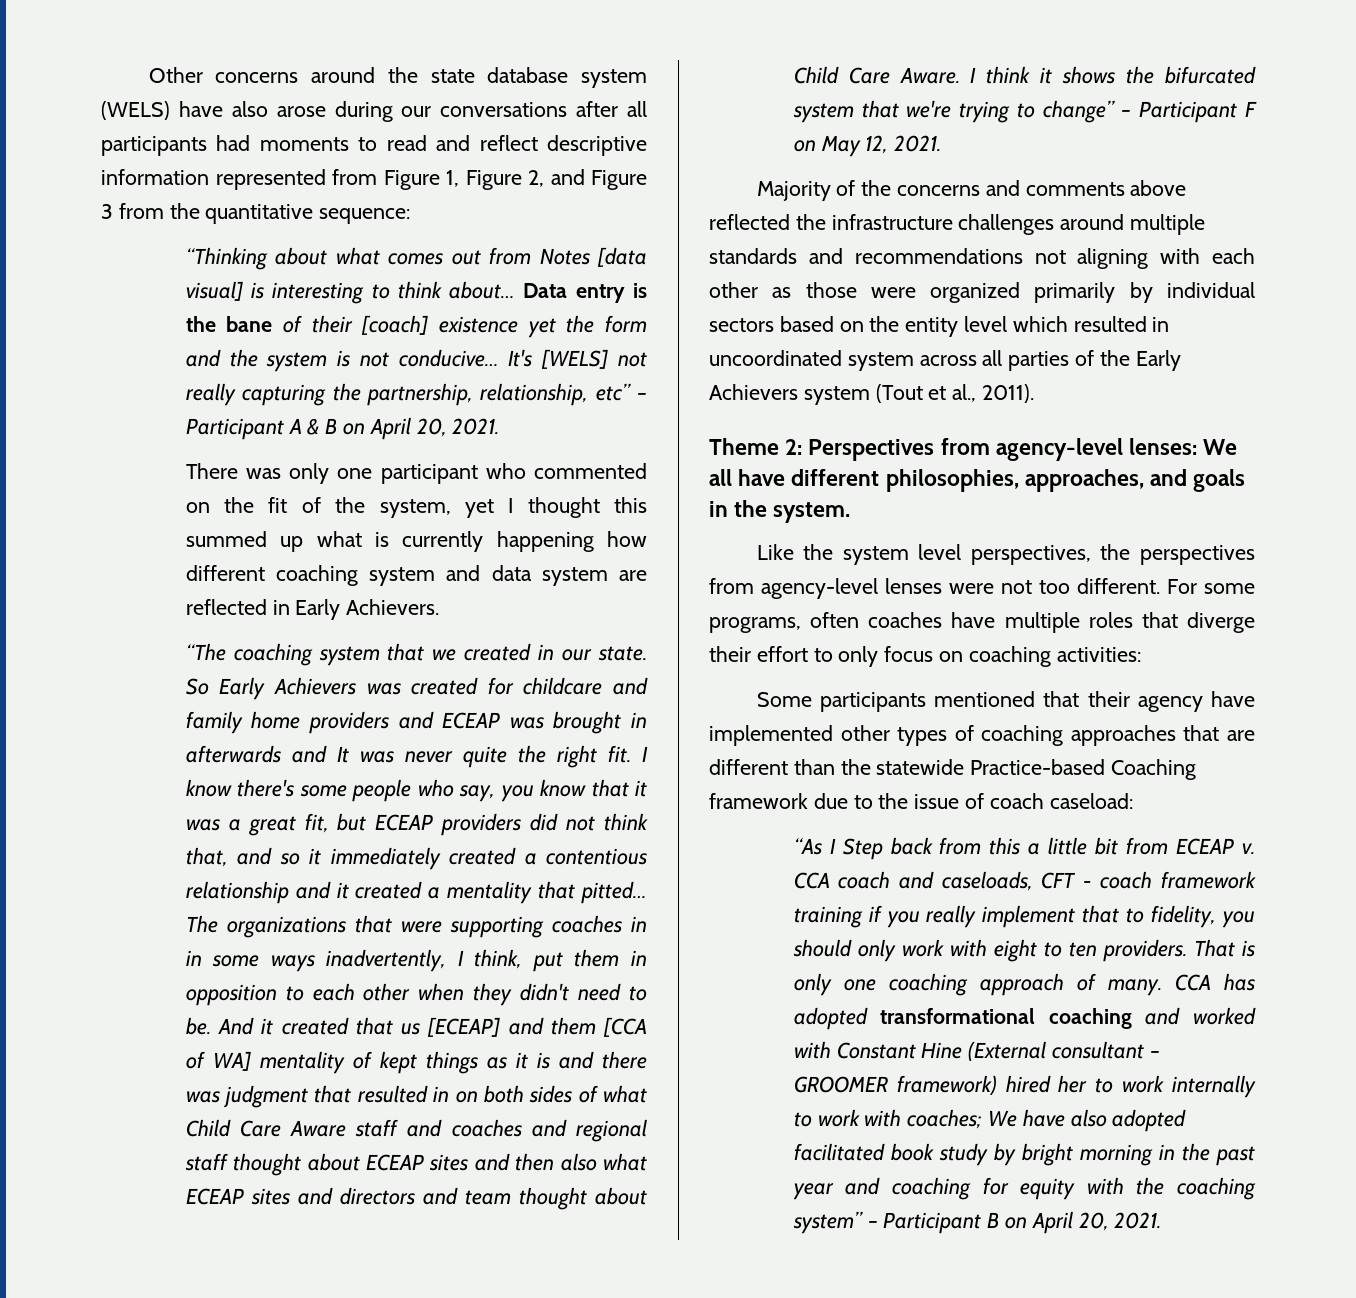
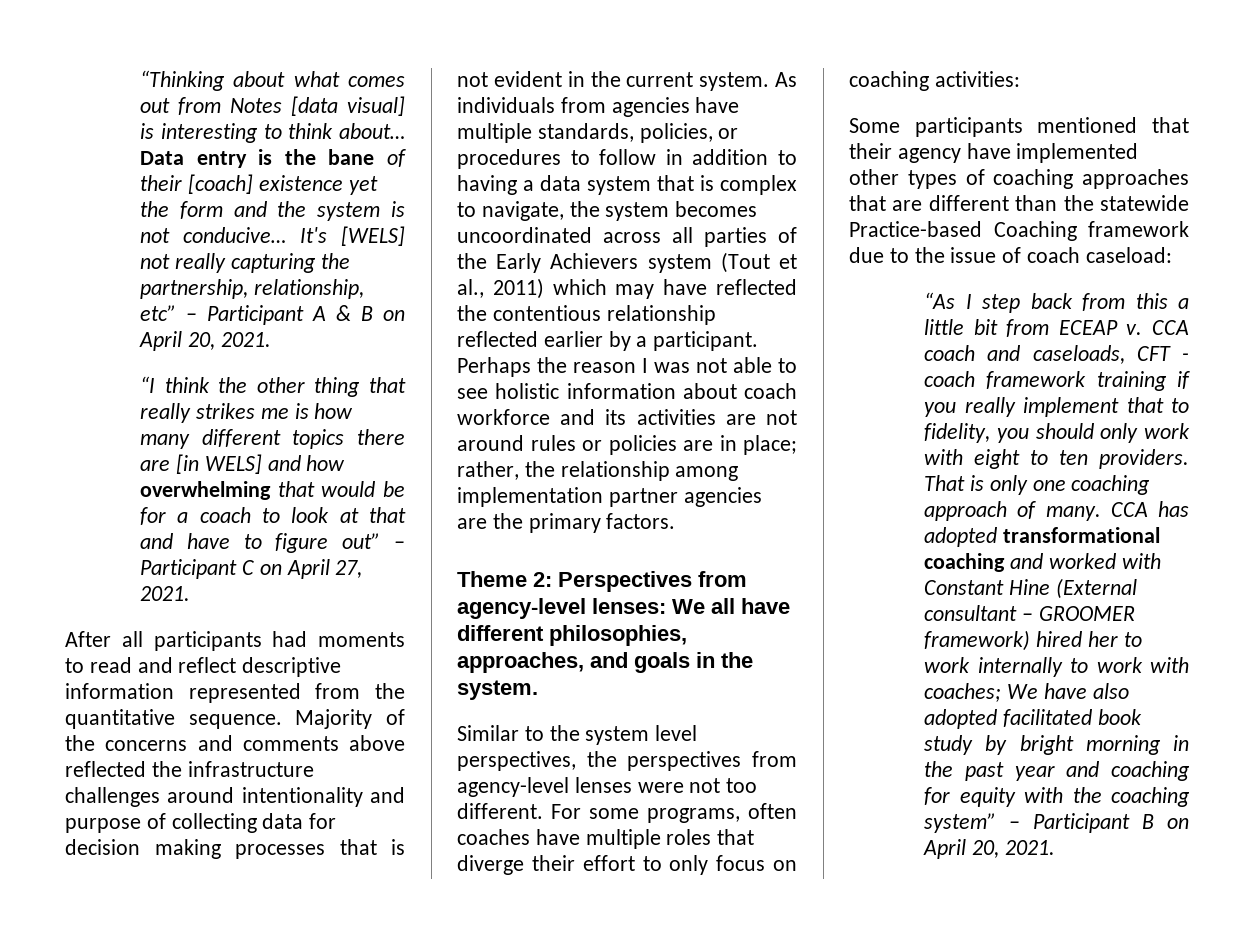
- Other concerns around the state database system (WELS) have also arose during our conversations after all participants had moments to read and reflect descriptive information represented from Figure 1, Figure 2, and Figure 3 from the quantitative sequence:
- There was only one participant who commented on the fit of the system, yet I thought this summed up what is currently happening how different coaching system and data system are reflected in Early Achievers.
- “The coaching system that we created in our state. So Early Achievers was created for childcare and family home providers and ECEAP was brought in afterwards and It was never quite the right fit. I know there's some people who say, you know that it was a great fit, but ECEAP providers did not think that, and so it immediately created a contentious relationship and it created a mentality that pitted… The organizations that were supporting coaches in in some ways inadvertently, I think, put them in opposition to each other when they didn't need to be. And it created that us [ECEAP] and them [CCA of WA] mentality of kept things as it is and there was judgment that resulted in on both sides of what Child Care Aware staff and coaches and regional staff thought about ECEAP sites and then also what ECEAP sites and directors and team thought about Child Care Aware. I think it shows the bifurcated system that we're trying to change” – Participant F on May 12, 2021.
- Majority of the concerns and comments above reflected the infrastructure challenges around multiple standards and recommendations not aligning with each other as those were organized primarily by individual sectors based on the entity level which resulted in uncoordinated system across all parties of the Early Achievers system (Tout et al., 2011).
+ “I think the other thing that really strikes me is how many different topics there are [in WELS] and how overwhelming that would be for a coach to look at that and have to figure out” – Participant C on April 27, 2021.
+ After all participants had moments to read and reflect descriptive information represented from the quantitative sequence. Majority of the concerns and comments above reflected the infrastructure challenges around intentionality and purpose of collecting data for decision making processes that is not evident in the current system. As individuals from agencies have multiple standards, policies, or procedures to follow in addition to having a data system that is complex to navigate, the system becomes uncoordinated across all parties of the Early Achievers system (Tout et al., 2011) which may have reflected the contentious relationship reflected earlier by a participant. Perhaps the reason I was not able to see holistic information about coach workforce and its activities are not around rules or policies are in place; rather, the relationship among implementation partner agencies are the primary factors.
- Like the system level perspectives, the perspectives from agency-level lenses were not too different.
+ Similar to the system level perspectives, the perspectives from agency-level lenses were not too different.
- “As I Step back from this a little bit from ECEAP v.
+ “As I step back from this a little bit from ECEAP v.

